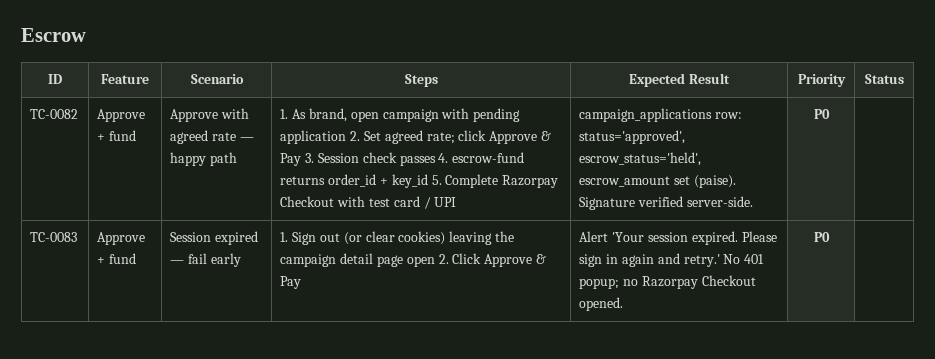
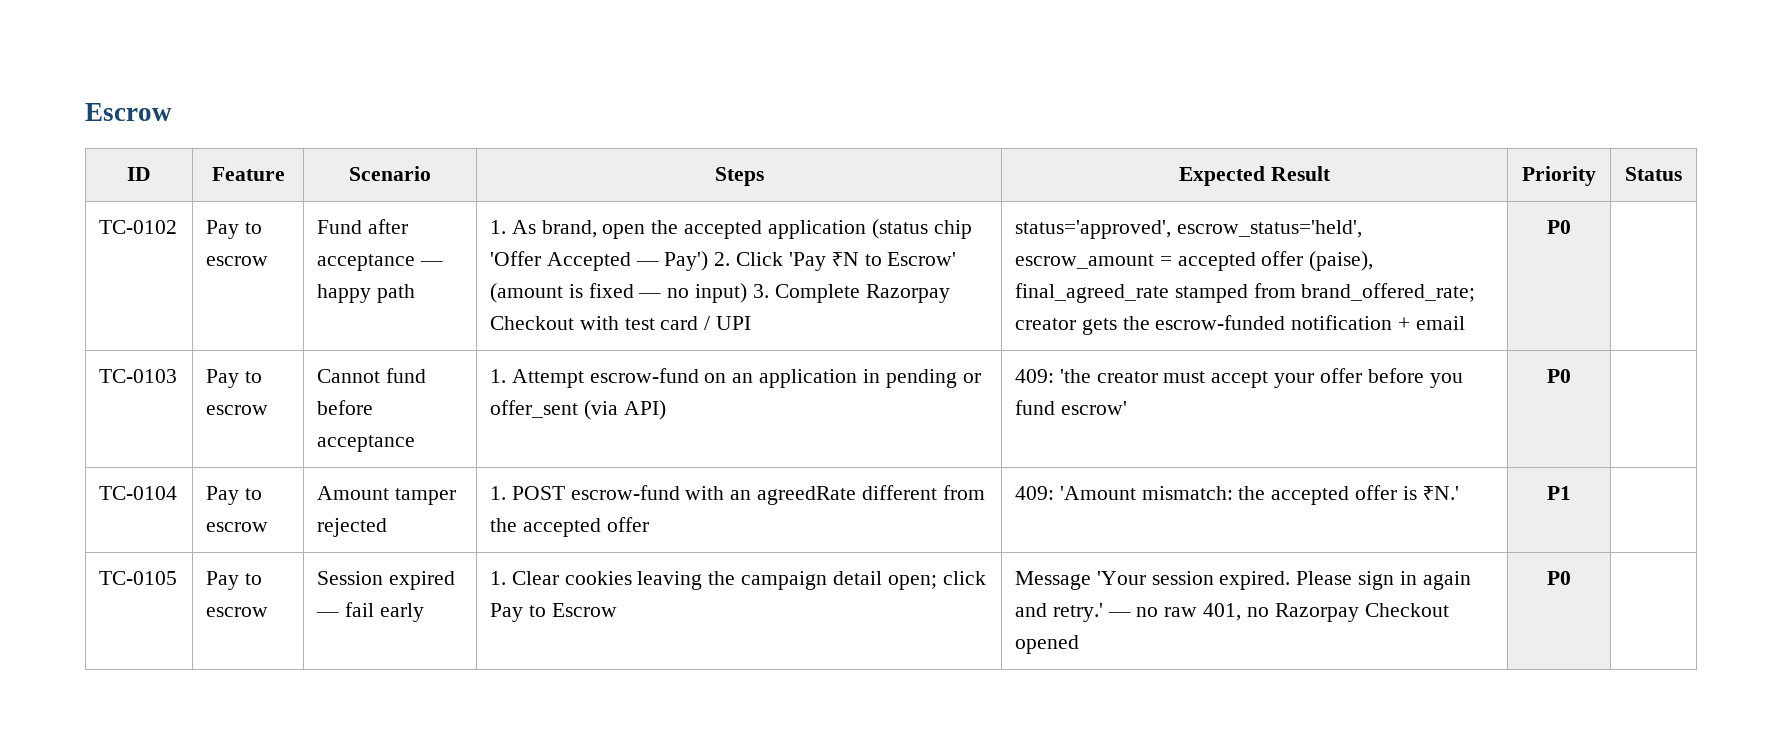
- TC-0082 | Approve + fund | Approve with agreed rate — happy path
+ TC-0102 | Pay to escrow | Fund after acceptance — happy path
- 1. As brand, open campaign with pending application 2. Set agreed rate; click Approve & Pay 3. Session check passes 4. escrow-fund returns order_id + key_id 5. Complete Razorpay Checkout with test card / UPI
+ 1. As brand, open the accepted application (status chip 'Offer Accepted — Pay') 2. Click 'Pay ₹N to Escrow' (amount is fixed — no input) 3. Complete Razorpay Checkout with test card / UPI
- campaign_applications row: status='approved', escrow_status='held', escrow_amount set (paise). Signature verified server-side. | P0 |
- TC-0083 | Approve + fund | Session expired — fail early | 1. Sign out (or clear cookies) leaving the campaign detail page open 2. Click Approve & Pay | Alert 'Your session expired. Please sign in again and retry.' No 401 popup; no Razorpay Checkout opened. | P0
+ status='approved', escrow_status='held', escrow_amount = accepted offer (paise), final_agreed_rate stamped from brand_offered_rate; creator gets the escrow-funded notification + email | P0 |
+ TC-0103 | Pay to escrow | Cannot fund before acceptance | 1. Attempt escrow-fund on an application in pending or offer_sent (via API) | 409: 'the creator must accept your offer before you fund escrow' | P0 |
+ TC-0104 | Pay to escrow | Amount tamper rejected | 1. POST escrow-fund with an agreedRate different from the accepted offer | 409: 'Amount mismatch: the accepted offer is ₹N.' | P1 |
+ TC-0105 | Pay to escrow | Session expired — fail early | 1. Clear cookies leaving the campaign detail open; click Pay to Escrow | Message 'Your session expired. Please sign in again and retry.' — no raw 401, no Razorpay Checkout opened | P0 |

